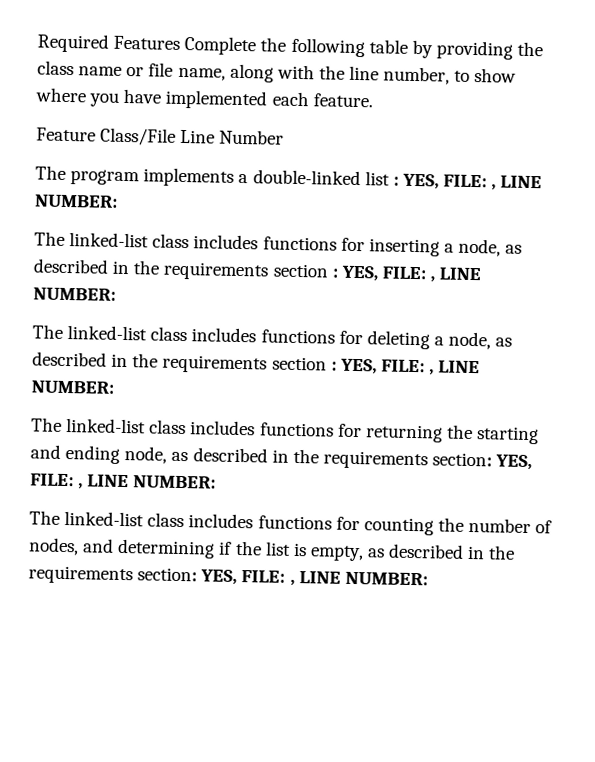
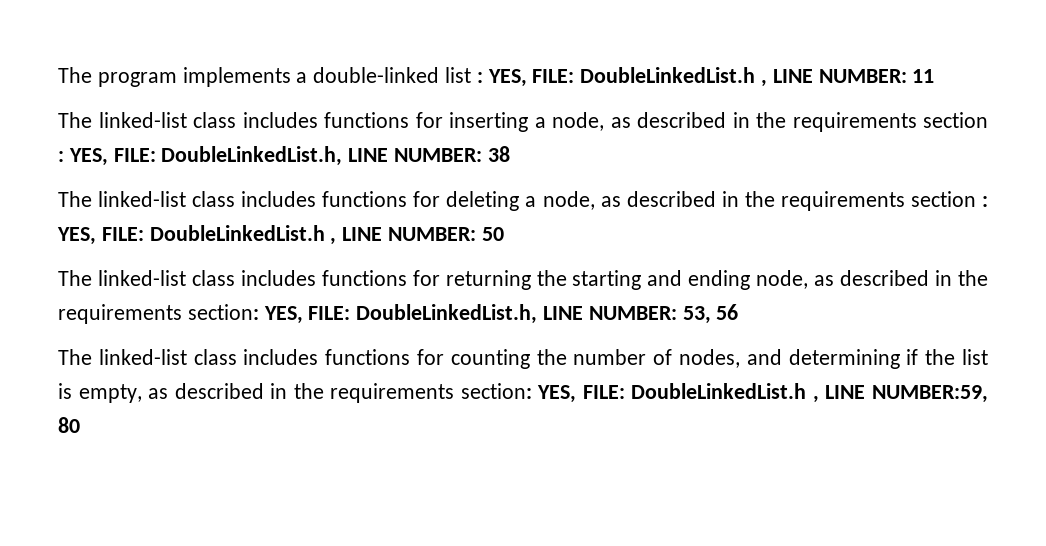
- Required Features Complete the following table by providing the class name or file name, along with the line number, to show where you have implemented each feature.
- Feature Class/File Line Number
- The program implements a double-linked list : YES, FILE: , LINE NUMBER:
+ The program implements a double-linked list : YES, FILE: DoubleLinkedList.h , LINE NUMBER: 11
- The linked-list class includes functions for inserting a node, as described in the requirements section : YES, FILE: , LINE NUMBER:
+ The linked-list class includes functions for inserting a node, as described in the requirements section : YES, FILE: DoubleLinkedList.h, LINE NUMBER: 38
- The linked-list class includes functions for deleting a node, as described in the requirements section : YES, FILE: , LINE NUMBER:
+ The linked-list class includes functions for deleting a node, as described in the requirements section : YES, FILE: DoubleLinkedList.h , LINE NUMBER: 50
- The linked-list class includes functions for returning the starting and ending node, as described in the requirements section: YES, FILE: , LINE NUMBER:
+ The linked-list class includes functions for returning the starting and ending node, as described in the requirements section: YES, FILE: DoubleLinkedList.h, LINE NUMBER: 53, 56
- The linked-list class includes functions for counting the number of nodes, and determining if the list is empty, as described in the requirements section: YES, FILE: , LINE NUMBER:
+ The linked-list class includes functions for counting the number of nodes, and determining if the list is empty, as described in the requirements section: YES, FILE: DoubleLinkedList.h , LINE NUMBER:59, 80

